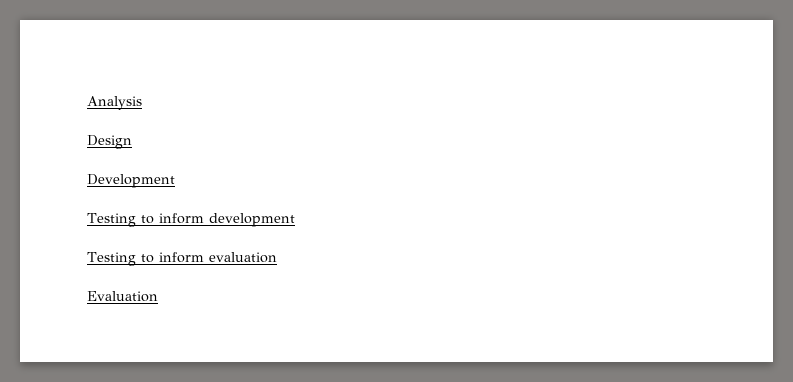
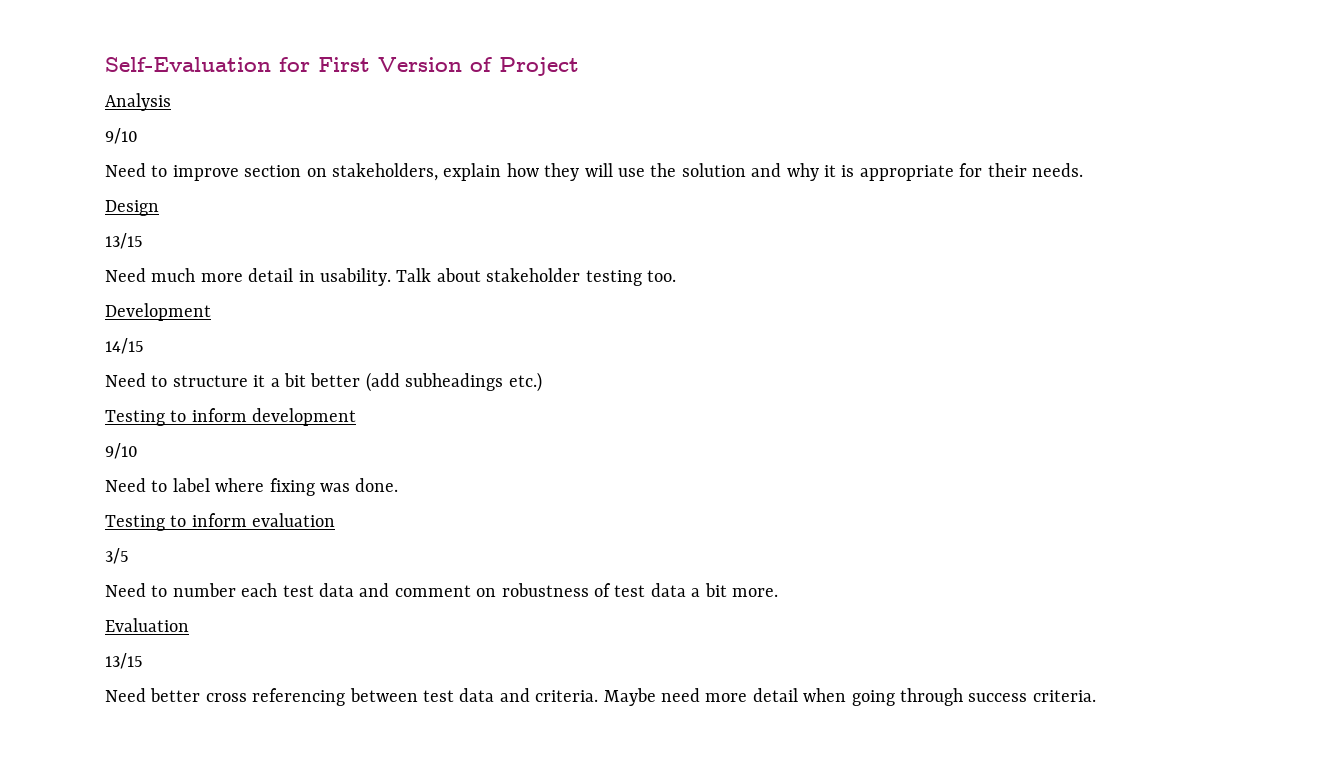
+ Self-Evaluation for First Version of Project
  Analysis
+ 9/10
+ Need to improve section on stakeholders, explain how they will use the solution and why it is appropriate for their needs.
  Design
+ 13/15
+ Need much more detail in usability. Talk about stakeholder testing too.
  Development
+ 14/15
+ Need to structure it a bit better (add subheadings etc.)
  Testing to inform development
+ 9/10
+ Need to label where fixing was done.
  Testing to inform evaluation
+ 3/5
+ Need to number each test data and comment on robustness of test data a bit more.
  Evaluation
+ 13/15
+ Need better cross referencing between test data and criteria. Maybe need more detail when going through success criteria.

